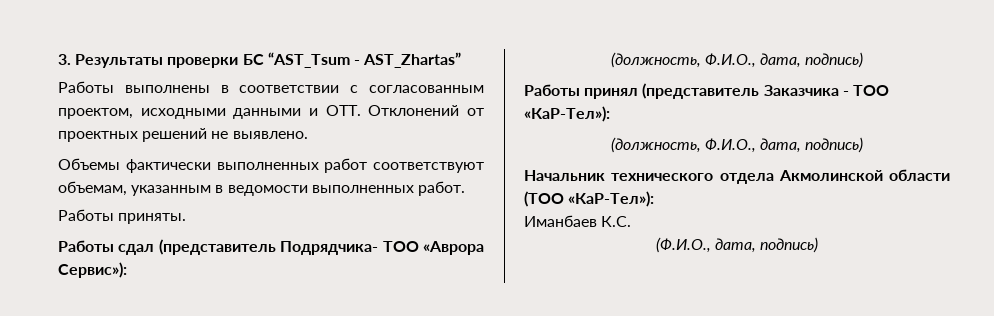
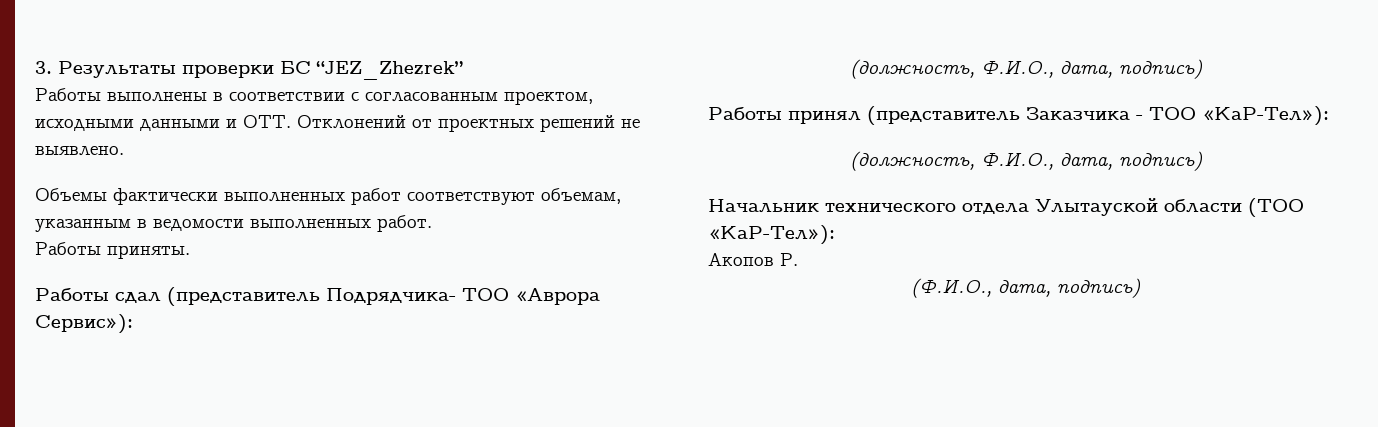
- 3. Результаты проверки БС “AST_Tsum - AST_Zhartas”
+ 3. Результаты проверки БС “JEZ_Zhezrek”
- Начальник технического отдела Акмолинской области (ТОО «КаР-Тел»):
+ Начальник технического отдела Улытауской области (ТОО «КаР-Тел»):
- Иманбаев К.С.
+ Акопов Р.

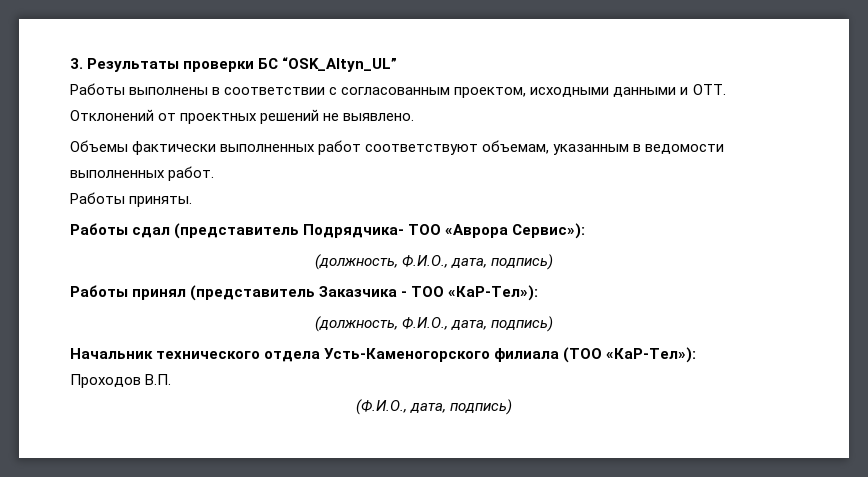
- 3. Результаты проверки БС “JEZ_Zhezrek”
+ 3. Результаты проверки БС “OSK_Altyn_UL”
- Начальник технического отдела Улытауской области (ТОО «КаР-Тел»):
+ Начальник технического отдела Усть-Каменогорского филиала (ТОО «КаР-Тел»):
- Акопов Р.
+ Проходов В.П.

